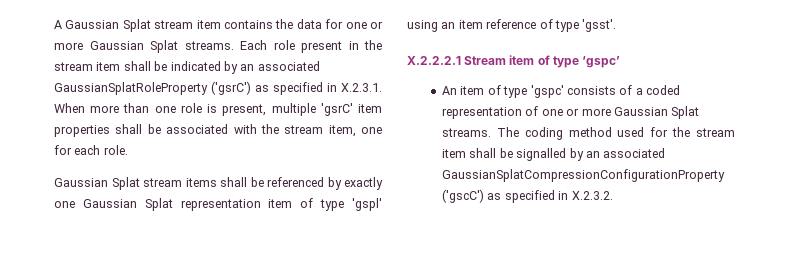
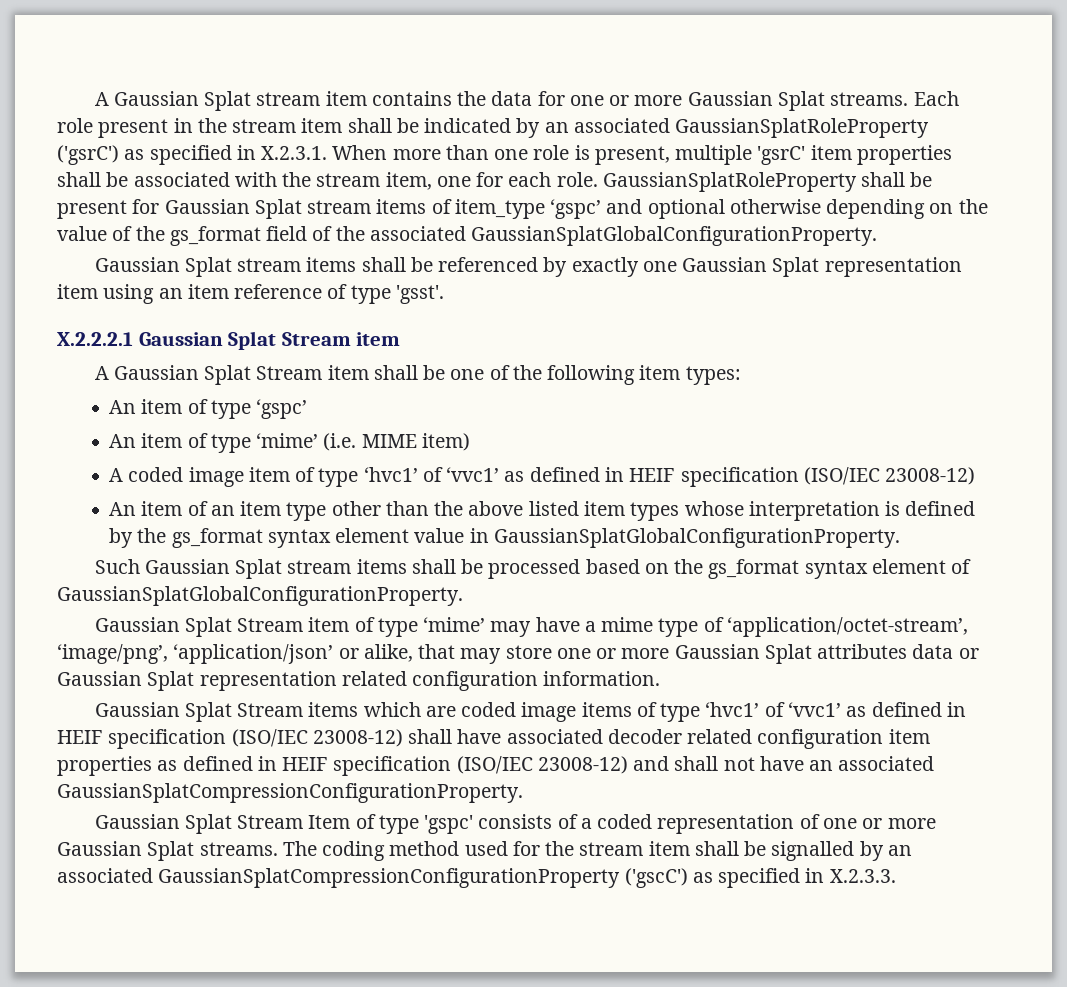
+ GaussianSplatRoleProperty shall be present for Gaussian Splat stream items of item_type ‘gspc’ and optional otherwise depending on the value of the gs_format field of the associated GaussianSplatGlobalConfigurationProperty.
- Gaussian Splat stream items shall be referenced by exactly one Gaussian Splat representation item of type 'gspl' using an item reference of type 'gsst'.
+ Gaussian Splat stream items shall be referenced by exactly one Gaussian Splat representation item using an item reference of type 'gsst'.
- X.2.2.2.1 Stream item of type ‘gspc’
+ X.2.2.2.1 Gaussian Splat Stream item
+ A Gaussian Splat Stream item shall be one of the following item types:
+ An item of type ‘gspc’
- An item of type 'gspc' consists of a coded representation of one or more Gaussian Splat streams.
+ An item of type ‘mime’ (i.e. MIME item)
+ A coded image item of type ‘hvc1’ of ‘vvc1’ as defined in HEIF specification (ISO/IEC 23008-12)
+ An item of an item type other than the above listed item types whose interpretation is defined by the gs_format syntax element value in GaussianSplatGlobalConfigurationProperty.
+ Such Gaussian Splat stream items shall be processed based on the gs_format syntax element of GaussianSplatGlobalConfigurationProperty.
+ Gaussian Splat Stream item of type ‘mime’ may have a mime type of ‘application/octet-stream’, ‘image/png’, ‘application/json’ or alike, that may store one or more Gaussian Splat attributes data or Gaussian Splat representation related configuration information.
+ Gaussian Splat Stream items which are coded image items of type ‘hvc1’ of ‘vvc1’ as defined in HEIF specification (ISO/IEC 23008-12) shall have associated decoder related configuration item properties as defined in HEIF specification (ISO/IEC 23008-12) and shall not have an associated GaussianSplatCompressionConfigurationProperty.
+ Gaussian Splat Stream Item of type 'gspc' consists of a coded representation of one or more Gaussian Splat streams.
- The coding method used for the stream item shall be signalled by an associated GaussianSplatCompressionConfigurationProperty ('gscC') as specified in X.2.3.2.
+ The coding method used for the stream item shall be signalled by an associated GaussianSplatCompressionConfigurationProperty ('gscC') as specified in X.2.3.3.

